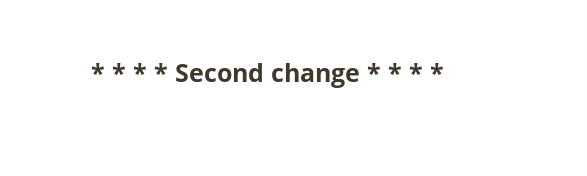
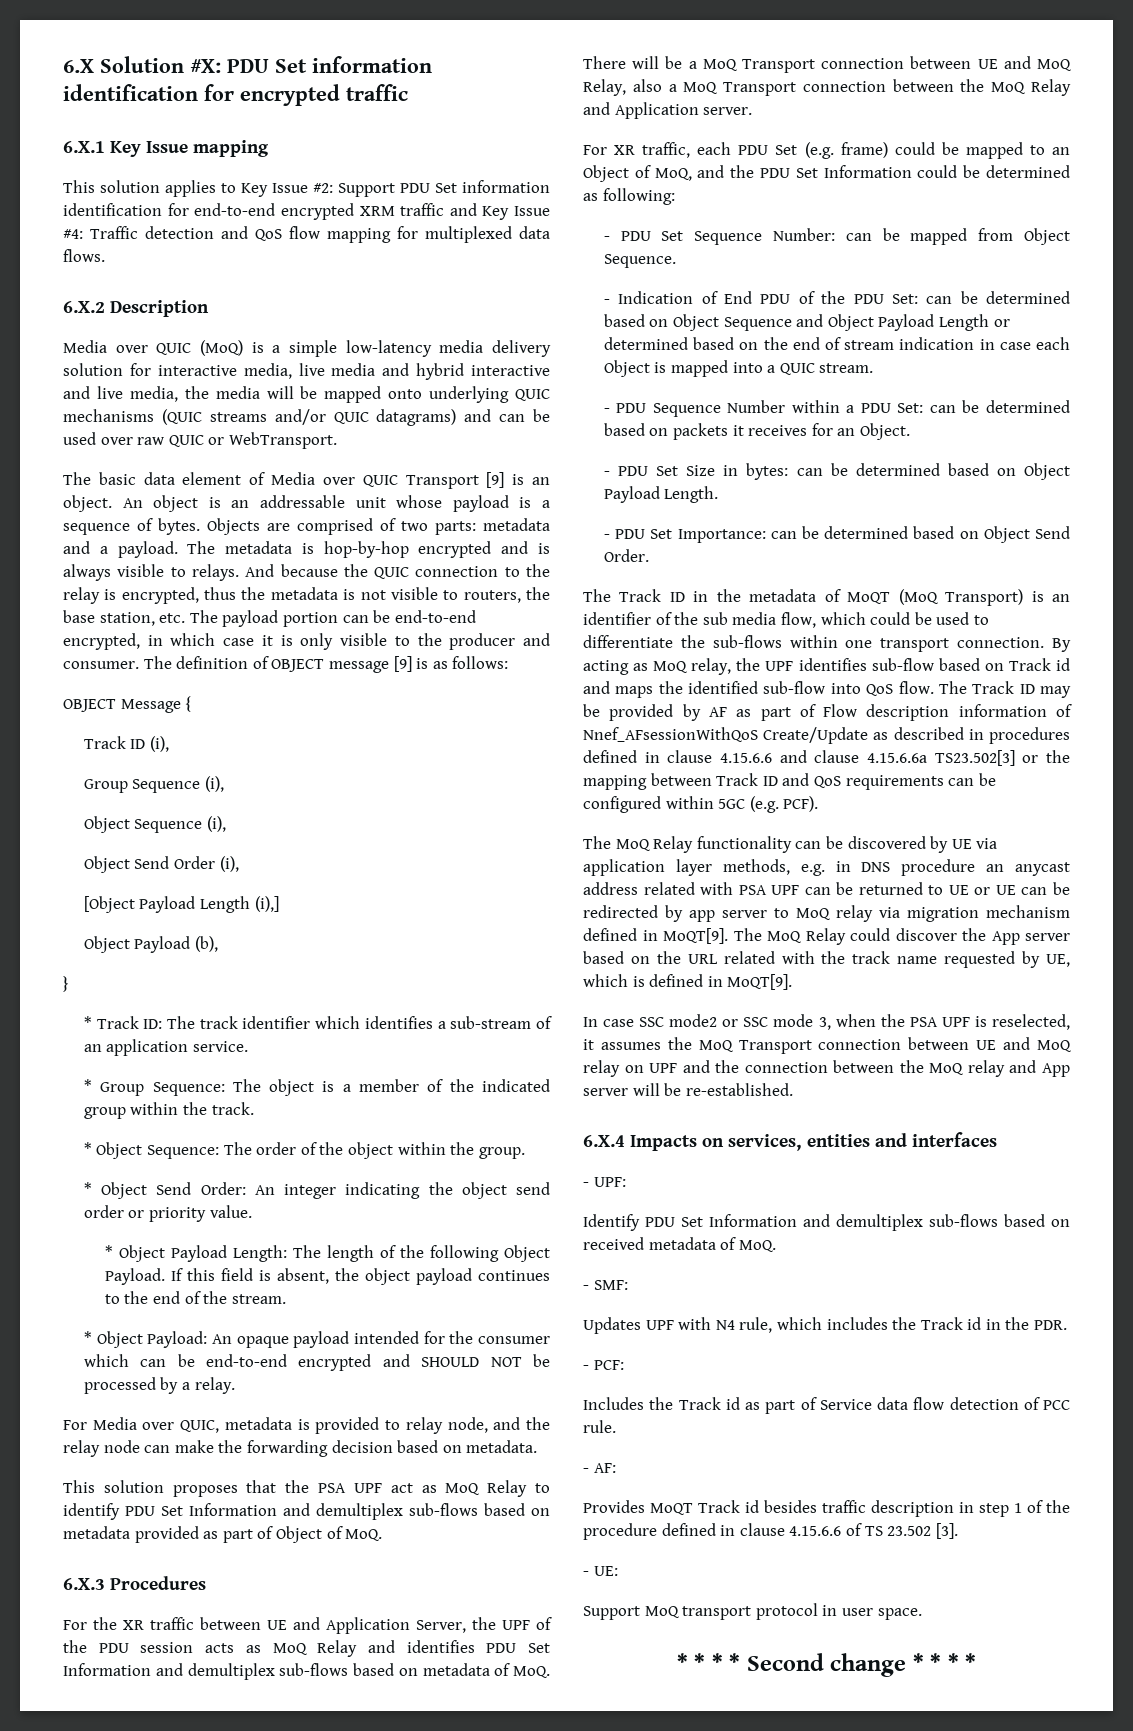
+ 6.X Solution #X: PDU Set information identification for encrypted traffic
+ 6.X.1 Key Issue mapping
+ This solution applies to Key Issue #2: Support PDU Set information identification for end-to-end encrypted XRM traffic and Key Issue #4: Traffic detection and QoS flow mapping for multiplexed data flows.
+ 6.X.2 Description
+ Media over QUIC (MoQ) is a simple low-latency media delivery solution for interactive media, live media and hybrid interactive and live media, the media will be mapped onto underlying QUIC mechanisms (QUIC streams and/or QUIC datagrams) and can be used over raw QUIC or WebTransport.
+ The basic data element of Media over QUIC Transport [9] is an object. An object is an addressable unit whose payload is a sequence of bytes. Objects are comprised of two parts: metadata and a payload. The metadata is hop-by-hop encrypted and is always visible to relays. And because the QUIC connection to the relay is encrypted, thus the metadata is not visible to routers, the base station, etc. The payload portion can be end-to-end encrypted, in which case it is only visible to the producer and consumer. The definition of OBJECT message [9] is as follows:
+ OBJECT Message {
+ Track ID (i),
+ Group Sequence (i),
+ Object Sequence (i),
+ Object Send Order (i),
+ [Object Payload Length (i),]
+ Object Payload (b),
+ }
+ * Track ID: The track identifier which identifies a sub-stream of an application service.
+ * Group Sequence: The object is a member of the indicated group within the track.
+ * Object Sequence: The order of the object within the group.
+ * Object Send Order: An integer indicating the object send order or priority value.
+ * Object Payload Length: The length of the following Object Payload. If this field is absent, the object payload continues to the end of the stream.
+ * Object Payload: An opaque payload intended for the consumer which can be end-to-end encrypted and SHOULD NOT be processed by a relay.
+ For Media over QUIC, metadata is provided to relay node, and the relay node can make the forwarding decision based on metadata.
+ This solution proposes that the PSA UPF act as MoQ Relay to identify PDU Set Information and demultiplex sub-flows based on metadata provided as part of Object of MoQ.
+ 6.X.3 Procedures
+ For the XR traffic between UE and Application Server, the UPF of the PDU session acts as MoQ Relay and identifies PDU Set Information and demultiplex sub-flows based on metadata of MoQ. There will be a MoQ Transport connection between UE and MoQ Relay, also a MoQ Transport connection between the MoQ Relay and Application server.
+ For XR traffic, each PDU Set (e.g. frame) could be mapped to an Object of MoQ, and the PDU Set Information could be determined as following:
+ - PDU Set Sequence Number: can be mapped from Object Sequence.
+ - Indication of End PDU of the PDU Set: can be determined based on Object Sequence and Object Payload Length or determined based on the end of stream indication in case each Object is mapped into a QUIC stream.
+ - PDU Sequence Number within a PDU Set: can be determined based on packets it receives for an Object.
+ - PDU Set Size in bytes: can be determined based on Object Payload Length.
+ - PDU Set Importance: can be determined based on Object Send Order.
+ The Track ID in the metadata of MoQT (MoQ Transport) is an identifier of the sub media flow, which could be used to differentiate the sub-flows within one transport connection. By acting as MoQ relay, the UPF identifies sub-flow based on Track id and maps the identified sub-flow into QoS flow. The Track ID may be provided by AF as part of Flow description information of Nnef_AFsessionWithQoS Create/Update as described in procedures defined in clause 4.15.6.6 and clause 4.15.6.6a TS23.502[3] or the mapping between Track ID and QoS requirements can be configured within 5GC (e.g. PCF).
+ The MoQ Relay functionality can be discovered by UE via application layer methods, e.g. in DNS procedure an anycast address related with PSA UPF can be returned to UE or UE can be redirected by app server to MoQ relay via migration mechanism defined in MoQT[9]. The MoQ Relay could discover the App server based on the URL related with the track name requested by UE, which is defined in MoQT[9].
+ In case SSC mode2 or SSC mode 3, when the PSA UPF is reselected, it assumes the MoQ Transport connection between UE and MoQ relay on UPF and the connection between the MoQ relay and App server will be re-established.
+ 6.X.4 Impacts on services, entities and interfaces
+ - UPF:
+ Identify PDU Set Information and demultiplex sub-flows based on received metadata of MoQ.
+ - SMF:
+ Updates UPF with N4 rule, which includes the Track id in the PDR.
+ - PCF:
+ Includes the Track id as part of Service data flow detection of PCC rule.
+ - AF:
+ Provides MoQT Track id besides traffic description in step 1 of the procedure defined in clause 4.15.6.6 of TS 23.502 [3].
+ - UE:
+ Support MoQ transport protocol in user space.

